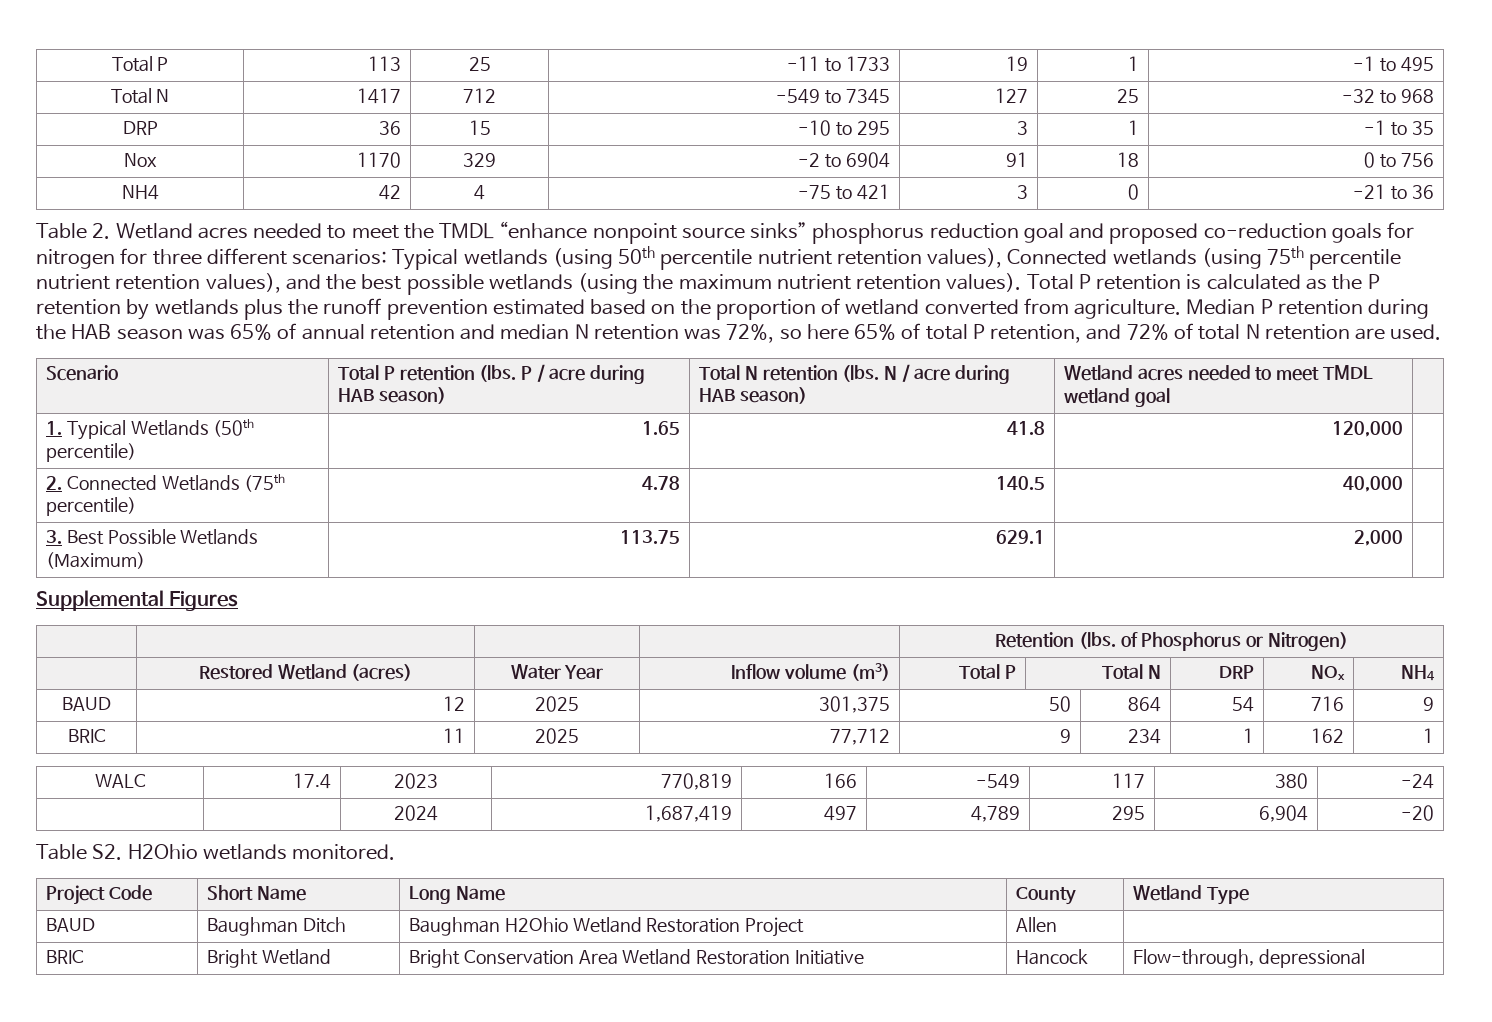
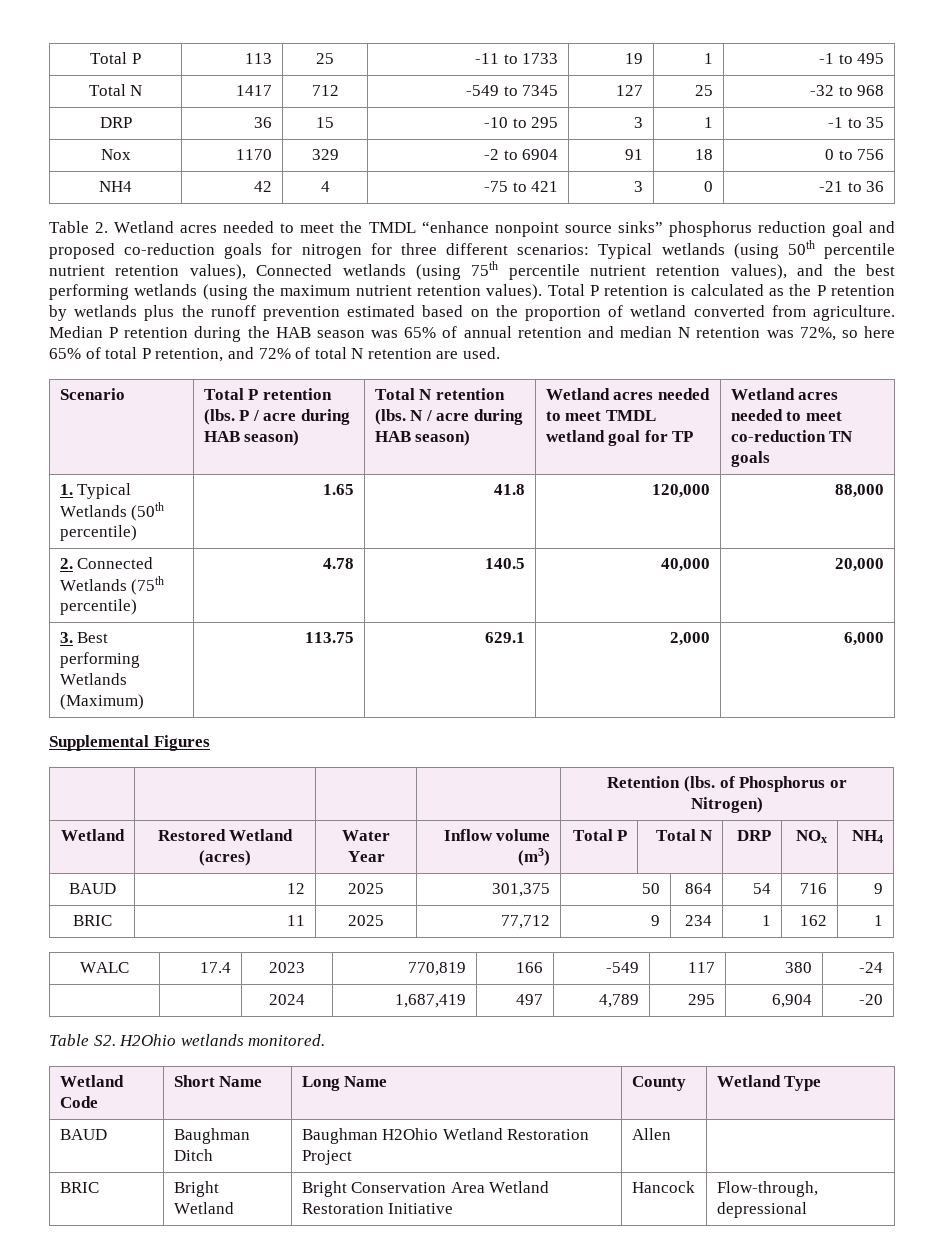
- Table 2. Wetland acres needed to meet the TMDL “enhance nonpoint source sinks” phosphorus reduction goal and proposed co-reduction goals for nitrogen for three different scenarios: Typical wetlands (using 50th percentile nutrient retention values), Connected wetlands (using 75th percentile nutrient retention values), and the best possible wetlands (using the maximum nutrient retention values).
+ Table 2. Wetland acres needed to meet the TMDL “enhance nonpoint source sinks” phosphorus reduction goal and proposed co-reduction goals for nitrogen for three different scenarios: Typical wetlands (using 50th percentile nutrient retention values), Connected wetlands (using 75th percentile nutrient retention values), and the best performing wetlands (using the maximum nutrient retention values).
- Scenario | Total P retention (lbs. P / acre during HAB season) | Total N retention (lbs. N / acre during HAB season) | Wetland acres needed to meet TMDL wetland goal |
+ Scenario | Total P retention (lbs. P / acre during HAB season) | Total N retention (lbs. N / acre during HAB season) | Wetland acres needed to meet TMDL wetland goal for TP | Wetland acres needed to meet co-reduction TN goals
- 1. Typical Wetlands (50th percentile) | 1.65 | 41.8 | 120,000 |
+ 1. Typical Wetlands (50th percentile) | 1.65 | 41.8 | 120,000 | 88,000
- 2. Connected Wetlands (75th percentile) | 4.78 | 140.5 | 40,000 |
+ 2. Connected Wetlands (75th percentile) | 4.78 | 140.5 | 40,000 | 20,000
- 3. Best Possible Wetlands (Maximum) | 113.75 | 629.1 | 2,000 |
+ 3. Best performing Wetlands (Maximum) | 113.75 | 629.1 | 2,000 | 6,000
- | Restored Wetland (acres) | Water Year | Inflow volume (m3) | Total P | Total N | DRP | NOx | NH4
+ Wetland | Restored Wetland (acres) | Water Year | Inflow volume (m3) | Total P | Total N | DRP | NOx | NH4
- Project Code | Short Name | Long Name | County | Wetland Type
+ Wetland Code | Short Name | Long Name | County | Wetland Type

